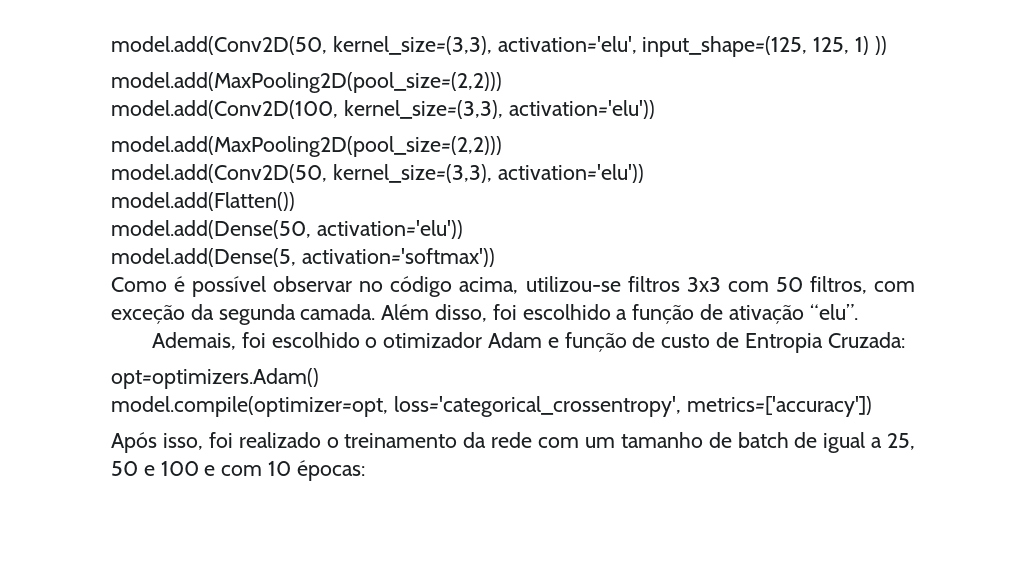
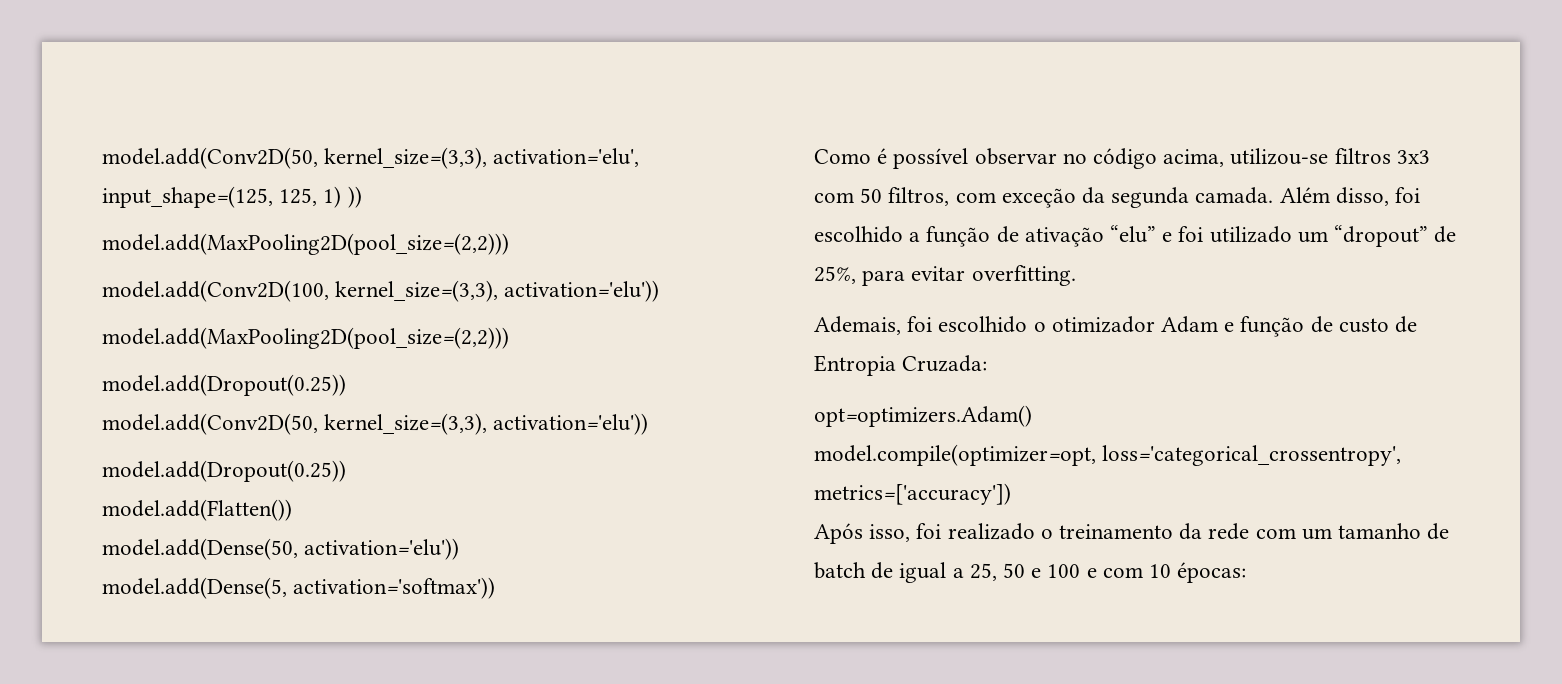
  model.add(Conv2D(100, kernel_size=(3,3), activation='elu'))
  model.add(MaxPooling2D(pool_size=(2,2)))
+ model.add(Dropout(0.25))
  model.add(Conv2D(50, kernel_size=(3,3), activation='elu'))
+ model.add(Dropout(0.25))
- Além disso, foi escolhido a função de ativação “elu”.
+ Além disso, foi escolhido a função de ativação “elu” e foi utilizado um “dropout” de 25%, para evitar overfitting.

